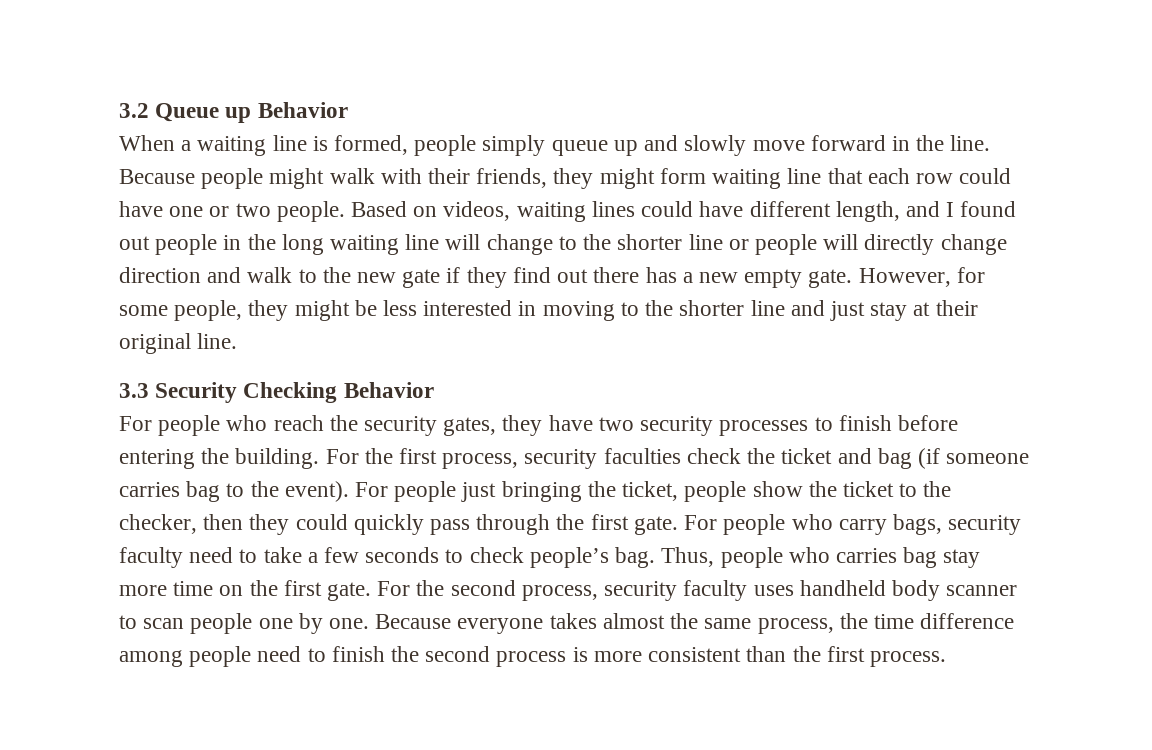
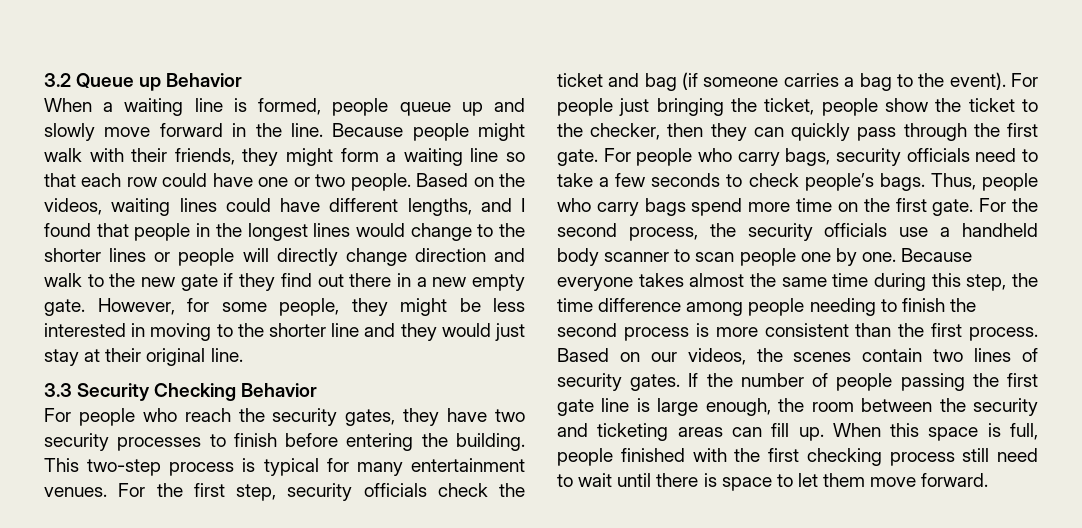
- When a waiting line is formed, people simply queue up and slowly move forward in the line.
+ When a waiting line is formed, people queue up and slowly move forward in the line.
- Because people might walk with their friends, they might form waiting line that each row could have one or two people.
+ Because people might walk with their friends, they might form a waiting line so that each row could have one or two people.
- Based on videos, waiting lines could have different length, and I found out people in the long waiting line will change to the shorter line or people will directly change direction and walk to the new gate if they find out there has a new empty gate.
+ Based on the videos, waiting lines could have different lengths, and I found that people in the longest lines would change to the shorter lines or people will directly change direction and walk to the new gate if they find out there in a new empty gate.
- However, for some people, they might be less interested in moving to the shorter line and just stay at their original line.
+ However, for some people, they might be less interested in moving to the shorter line and they would just stay at their original line.
- For the first process, security faculties check the ticket and bag (if someone carries bag to the event).
+ This two-step process is typical for many entertainment venues. For the first step, security officials check the ticket and bag (if someone carries a bag to the event).
- For people just bringing the ticket, people show the ticket to the checker, then they could quickly pass through the first gate.
+ For people just bringing the ticket, people show the ticket to the checker, then they can quickly pass through the first gate.
- For people who carry bags, security faculty need to take a few seconds to check people’s bag.
+ For people who carry bags, security officials need to take a few seconds to check people’s bags.
- Thus, people who carries bag stay more time on the first gate.
+ Thus, people who carry bags spend more time on the first gate.
- For the second process, security faculty uses handheld body scanner to scan people one by one.
+ For the second process, the security officials use a handheld body scanner to scan people one by one.
- Because everyone takes almost the same process, the time difference among people need to finish the second process is more consistent than the first process.
+ Because everyone takes almost the same time during this step, the time difference among people needing to finish the second process is more consistent than the first process.
+ Based on our videos, the scenes contain two lines of security gates. If the number of people passing the first gate line is large enough, the room between the security and ticketing areas can fill up. When this space is full, people finished with the first checking process still need to wait until there is space to let them move forward.

